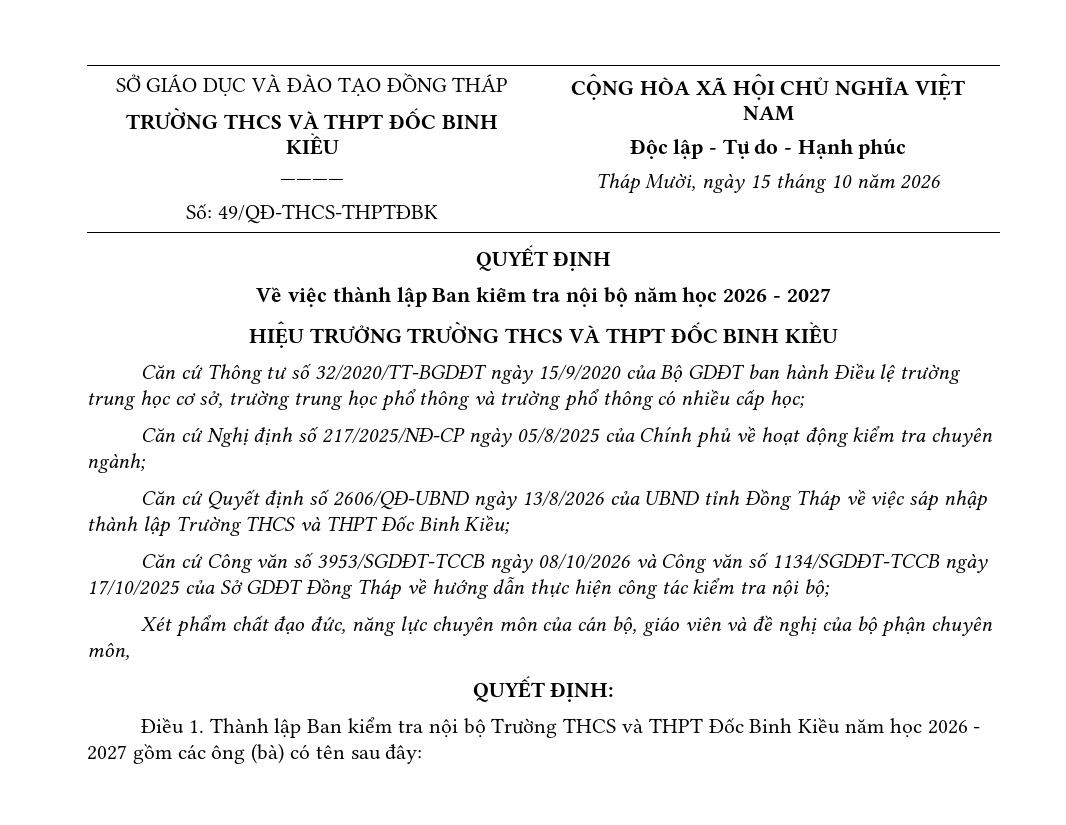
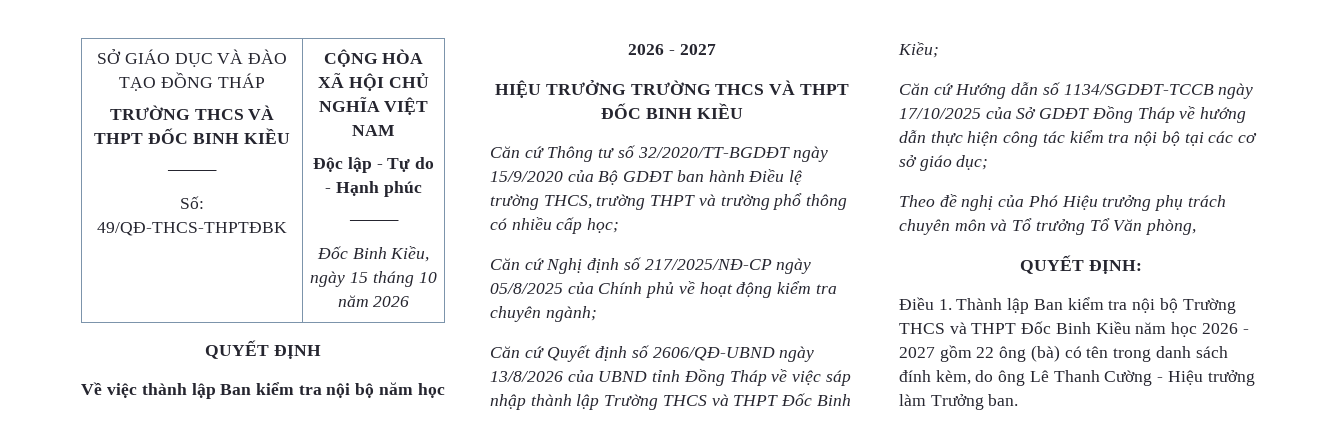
  SỞ GIÁO DỤC VÀ ĐÀO TẠO ĐỒNG THÁP
  TRƯỜNG THCS VÀ THPT ĐỐC BINH KIỀU
- ————
+ ────
  Độc lập - Tự do - Hạnh phúc
- Tháp Mười, ngày 15 tháng 10 năm 2026
+ ────
+ Đốc Binh Kiều, ngày 15 tháng 10 năm 2026
- Căn cứ Thông tư số 32/2020/TT-BGDĐT ngày 15/9/2020 của Bộ GDĐT ban hành Điều lệ trường trung học cơ sở, trường trung học phổ thông và trường phổ thông có nhiều cấp học;
+ Căn cứ Thông tư số 32/2020/TT-BGDĐT ngày 15/9/2020 của Bộ GDĐT ban hành Điều lệ trường THCS, trường THPT và trường phổ thông có nhiều cấp học;
- Căn cứ Công văn số 3953/SGDĐT-TCCB ngày 08/10/2026 và Công văn số 1134/SGDĐT-TCCB ngày 17/10/2025 của Sở GDĐT Đồng Tháp về hướng dẫn thực hiện công tác kiểm tra nội bộ;
- Xét phẩm chất đạo đức, năng lực chuyên môn của cán bộ, giáo viên và đề nghị của bộ phận chuyên môn,
+ Căn cứ Hướng dẫn số 1134/SGDĐT-TCCB ngày 17/10/2025 của Sở GDĐT Đồng Tháp về hướng dẫn thực hiện công tác kiểm tra nội bộ tại các cơ sở giáo dục;
+ Theo đề nghị của Phó Hiệu trưởng phụ trách chuyên môn và Tổ trưởng Tổ Văn phòng,
- Điều 1. Thành lập Ban kiểm tra nội bộ Trường THCS và THPT Đốc Binh Kiều năm học 2026 - 2027 gồm các ông (bà) có tên sau đây:
+ Điều 1. Thành lập Ban kiểm tra nội bộ Trường THCS và THPT Đốc Binh Kiều năm học 2026 - 2027 gồm 22 ông (bà) có tên trong danh sách đính kèm, do ông Lê Thanh Cường - Hiệu trưởng làm Trưởng ban.

